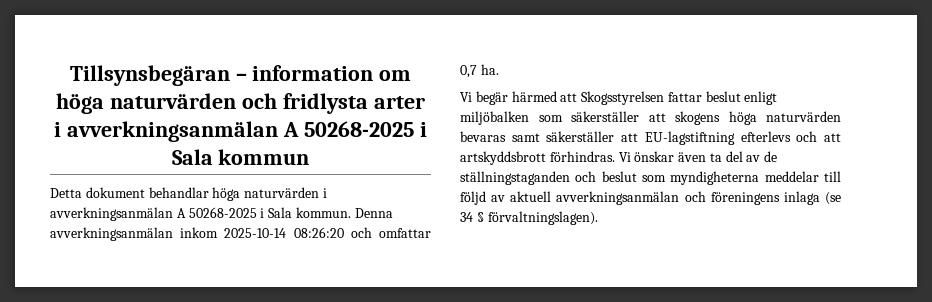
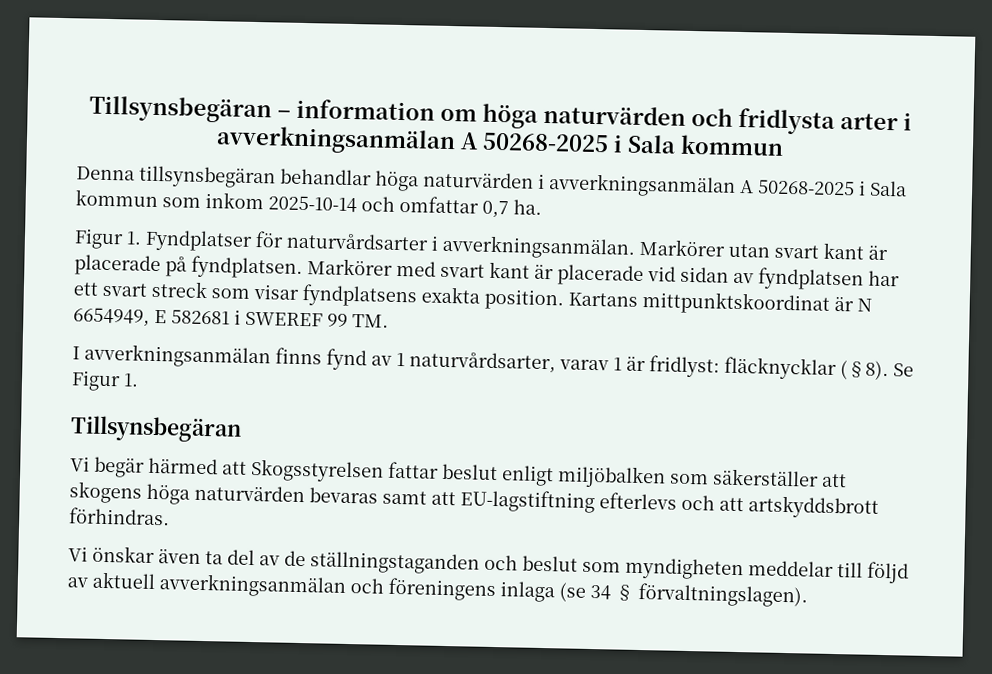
- Detta dokument behandlar höga naturvärden i avverkningsanmälan A 50268-2025 i Sala kommun. Denna avverkningsanmälan inkom 2025-10-14 08:26:20 och omfattar 0,7 ha.
+ Denna tillsynsbegäran behandlar höga naturvärden i avverkningsanmälan A 50268-2025 i Sala kommun som inkom 2025-10-14 och omfattar 0,7 ha.
+ Figur 1. Fyndplatser för naturvårdsarter i avverkningsanmälan. Markörer utan svart kant är placerade på fyndplatsen. Markörer med svart kant är placerade vid sidan av fyndplatsen har ett svart streck som visar fyndplatsens exakta position. Kartans mittpunktskoordinat är N 6654949, E 582681 i SWEREF 99 TM.
+ I avverkningsanmälan finns fynd av 1 naturvårdsarter, varav 1 är fridlyst: fläcknycklar (§8). Se Figur 1.
+ Tillsynsbegäran
- Vi begär härmed att Skogsstyrelsen fattar beslut enligt miljöbalken som säkerställer att skogens höga naturvärden bevaras samt säkerställer att EU-lagstiftning efterlevs och att artskyddsbrott förhindras. Vi önskar även ta del av de ställningstaganden och beslut som myndigheterna meddelar till följd av aktuell avverkningsanmälan och föreningens inlaga (se 34 § förvaltningslagen).
+ Vi begär härmed att Skogsstyrelsen fattar beslut enligt miljöbalken som säkerställer att skogens höga naturvärden bevaras samt att EU-lagstiftning efterlevs och att artskyddsbrott förhindras.
+ Vi önskar även ta del av de ställningstaganden och beslut som myndigheten meddelar till följd av aktuell avverkningsanmälan och föreningens inlaga (se 34 § förvaltningslagen).

